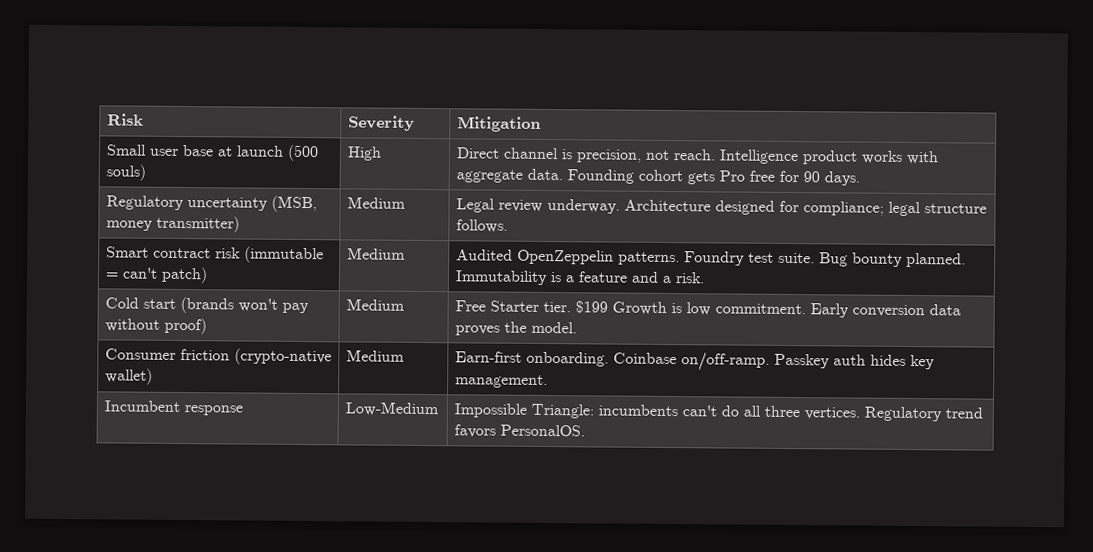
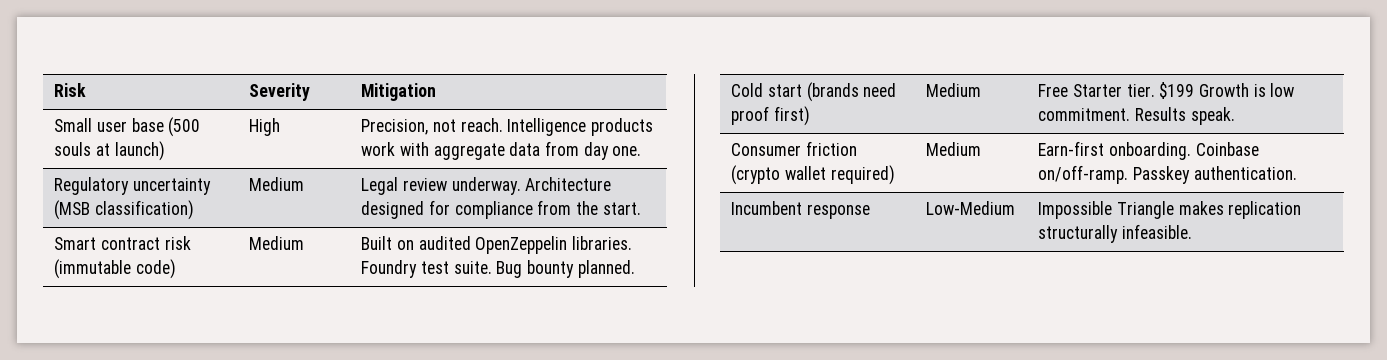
- Small user base at launch (500 souls) | High | Direct channel is precision, not reach. Intelligence product works with aggregate data. Founding cohort gets Pro free for 90 days.
+ Small user base (500 souls at launch) | High | Precision, not reach. Intelligence products work with aggregate data from day one.
- Regulatory uncertainty (MSB, money transmitter) | Medium | Legal review underway. Architecture designed for compliance; legal structure follows.
+ Regulatory uncertainty (MSB classification) | Medium | Legal review underway. Architecture designed for compliance from the start.
- Smart contract risk (immutable = can't patch) | Medium | Audited OpenZeppelin patterns. Foundry test suite. Bug bounty planned. Immutability is a feature and a risk.
+ Smart contract risk (immutable code) | Medium | Built on audited OpenZeppelin libraries. Foundry test suite. Bug bounty planned.
- Cold start (brands won't pay without proof) | Medium | Free Starter tier. $199 Growth is low commitment. Early conversion data proves the model.
+ Cold start (brands need proof first) | Medium | Free Starter tier. $199 Growth is low commitment. Results speak.
- Consumer friction (crypto-native wallet) | Medium | Earn-first onboarding. Coinbase on/off-ramp. Passkey auth hides key management.
+ Consumer friction (crypto wallet required) | Medium | Earn-first onboarding. Coinbase on/off-ramp. Passkey authentication.
- Incumbent response | Low-Medium | Impossible Triangle: incumbents can't do all three vertices. Regulatory trend favors PersonalOS.
+ Incumbent response | Low-Medium | Impossible Triangle makes replication structurally infeasible.

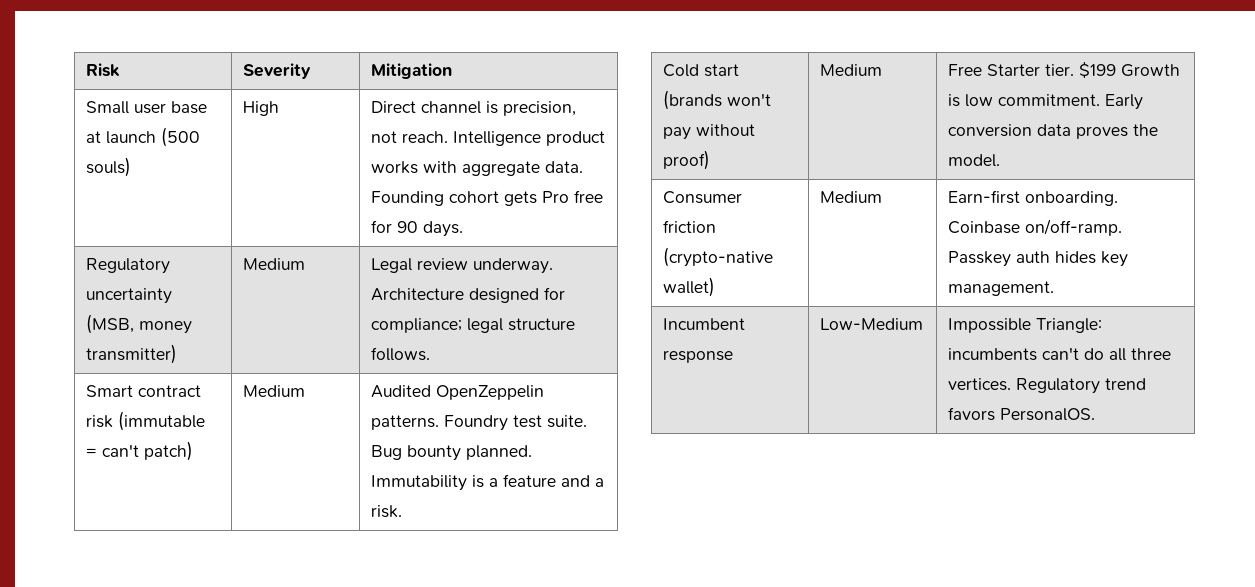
- Small user base (500 souls at launch) | High | Precision, not reach. Intelligence products work with aggregate data from day one.
+ Small user base at launch (500 souls) | High | Direct channel is precision, not reach. Intelligence product works with aggregate data. Founding cohort gets Pro free for 90 days.
- Regulatory uncertainty (MSB classification) | Medium | Legal review underway. Architecture designed for compliance from the start.
+ Regulatory uncertainty (MSB, money transmitter) | Medium | Legal review underway. Architecture designed for compliance; legal structure follows.
- Smart contract risk (immutable code) | Medium | Built on audited OpenZeppelin libraries. Foundry test suite. Bug bounty planned.
+ Smart contract risk (immutable = can't patch) | Medium | Audited OpenZeppelin patterns. Foundry test suite. Bug bounty planned. Immutability is a feature and a risk.
- Cold start (brands need proof first) | Medium | Free Starter tier. $199 Growth is low commitment. Results speak.
+ Cold start (brands won't pay without proof) | Medium | Free Starter tier. $199 Growth is low commitment. Early conversion data proves the model.
- Consumer friction (crypto wallet required) | Medium | Earn-first onboarding. Coinbase on/off-ramp. Passkey authentication.
+ Consumer friction (crypto-native wallet) | Medium | Earn-first onboarding. Coinbase on/off-ramp. Passkey auth hides key management.
- Incumbent response | Low-Medium | Impossible Triangle makes replication structurally infeasible.
+ Incumbent response | Low-Medium | Impossible Triangle: incumbents can't do all three vertices. Regulatory trend favors PersonalOS.

